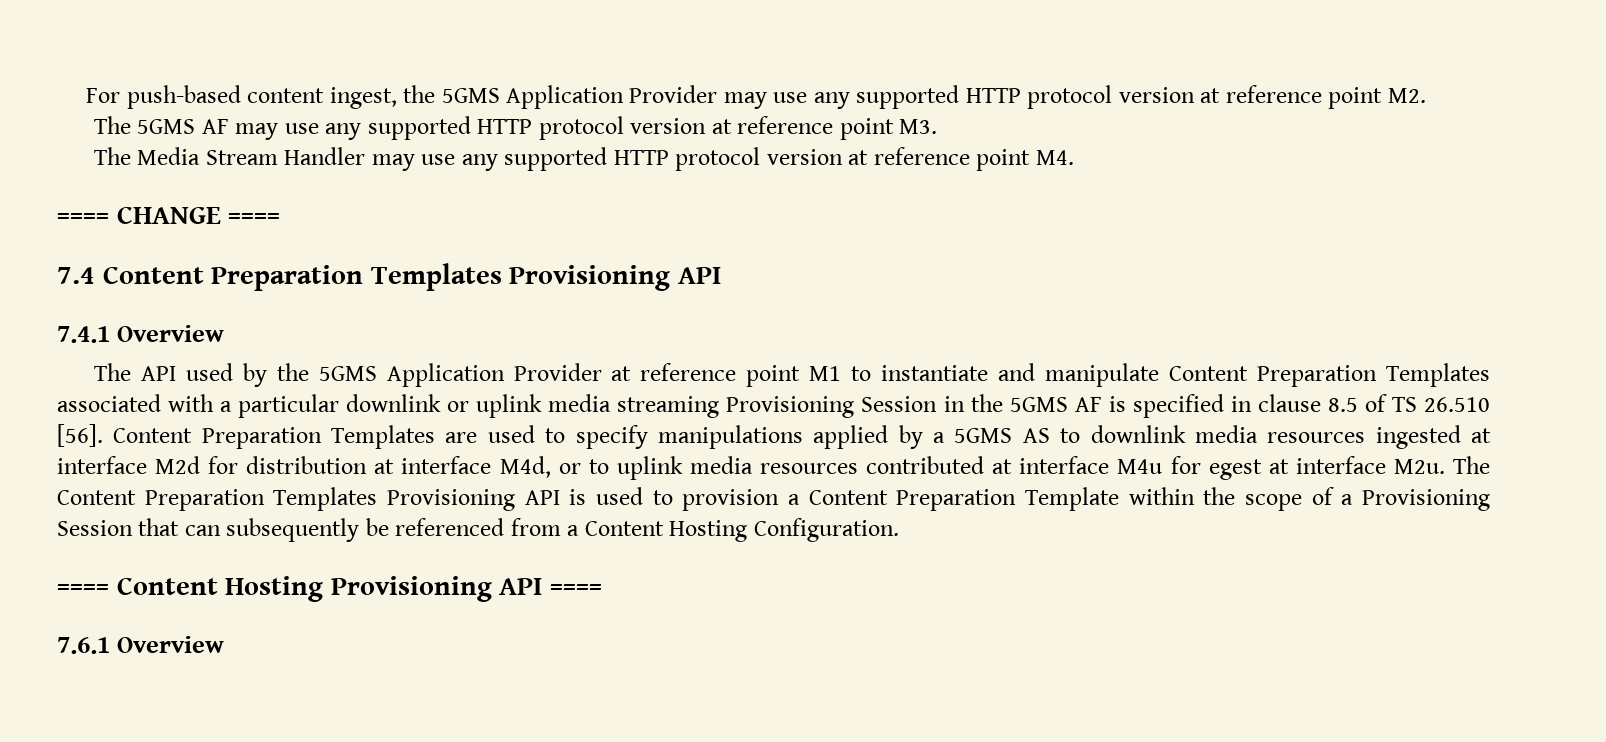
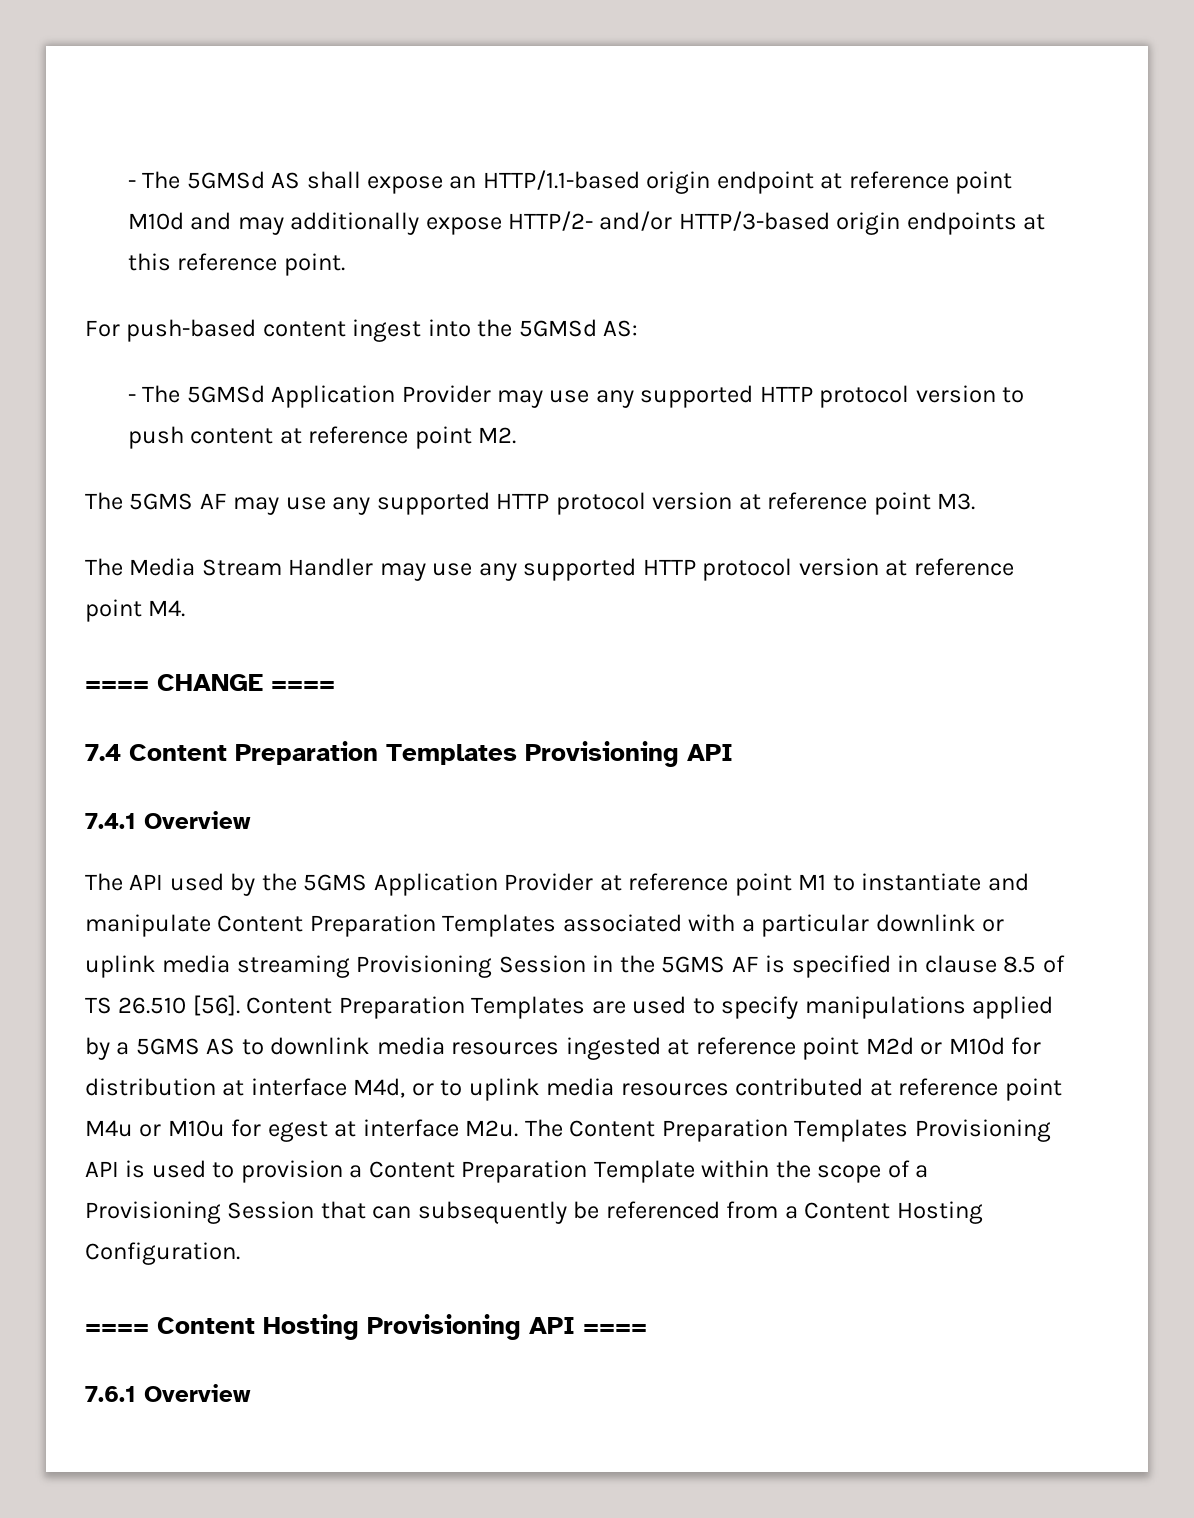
- For push-based content ingest, the 5GMS Application Provider may use any supported HTTP protocol version at reference point M2.
+ - The 5GMSd AS shall expose an HTTP/1.1-based origin endpoint at reference point M10d and may additionally expose HTTP/2- and/or HTTP/3-based origin endpoints at this reference point.
+ For push-based content ingest into the 5GMSd AS:
+ - The 5GMSd Application Provider may use any supported HTTP protocol version to push content at reference point M2.
- Content Preparation Templates are used to specify manipulations applied by a 5GMS AS to downlink media resources ingested at interface M2d for distribution at interface M4d, or to uplink media resources contributed at interface M4u for egest at interface M2u. The Content Preparation Templates Provisioning API is used to provision a Content Preparation Template within the scope of a Provisioning Session that can subsequently be referenced from a Content Hosting Configuration.
+ Content Preparation Templates are used to specify manipulations applied by a 5GMS AS to downlink media resources ingested at reference point M2d or M10d for distribution at interface M4d, or to uplink media resources contributed at reference point M4u or M10u for egest at interface M2u. The Content Preparation Templates Provisioning API is used to provision a Content Preparation Template within the scope of a Provisioning Session that can subsequently be referenced from a Content Hosting Configuration.

